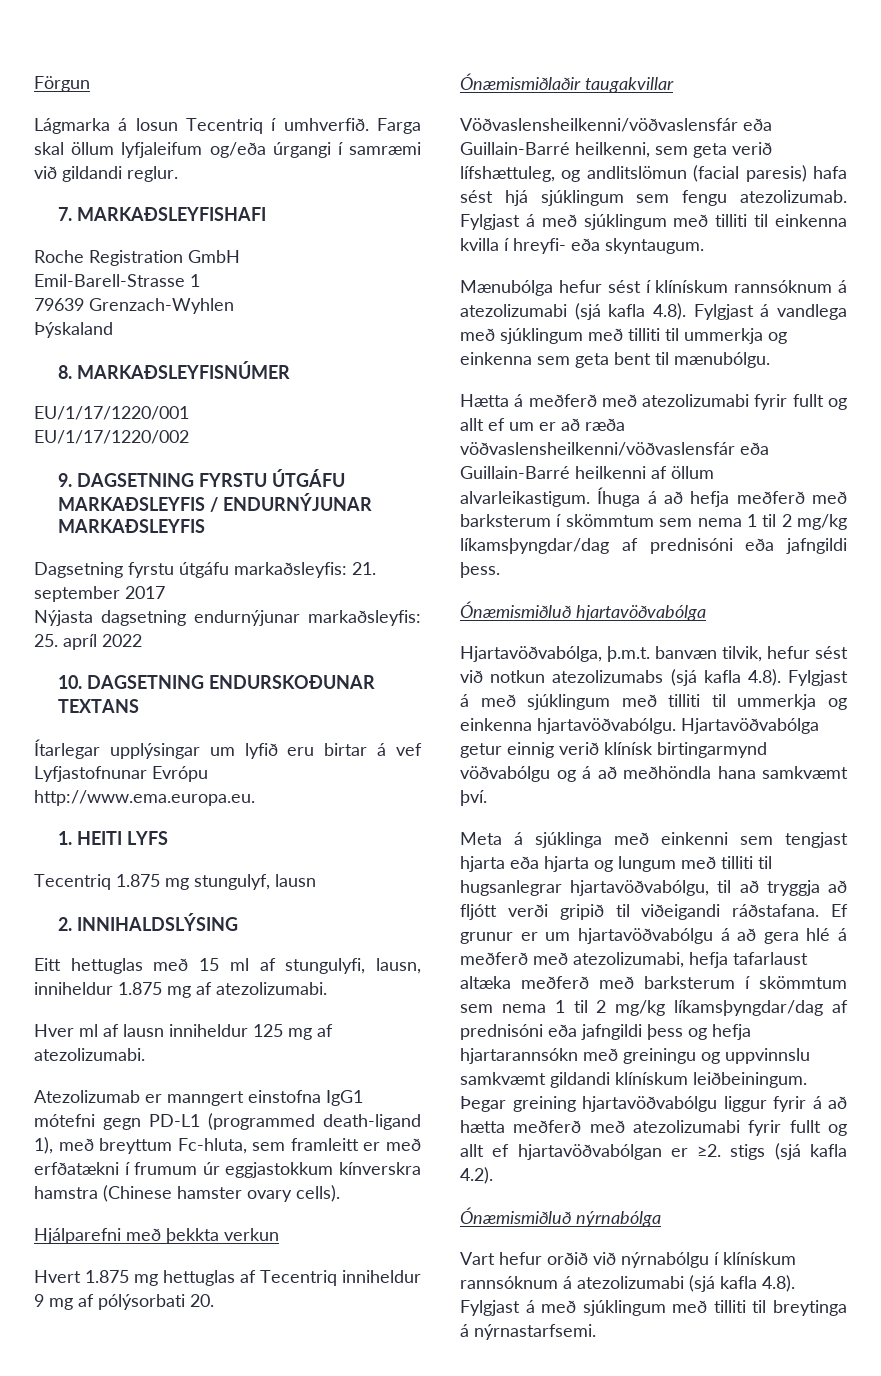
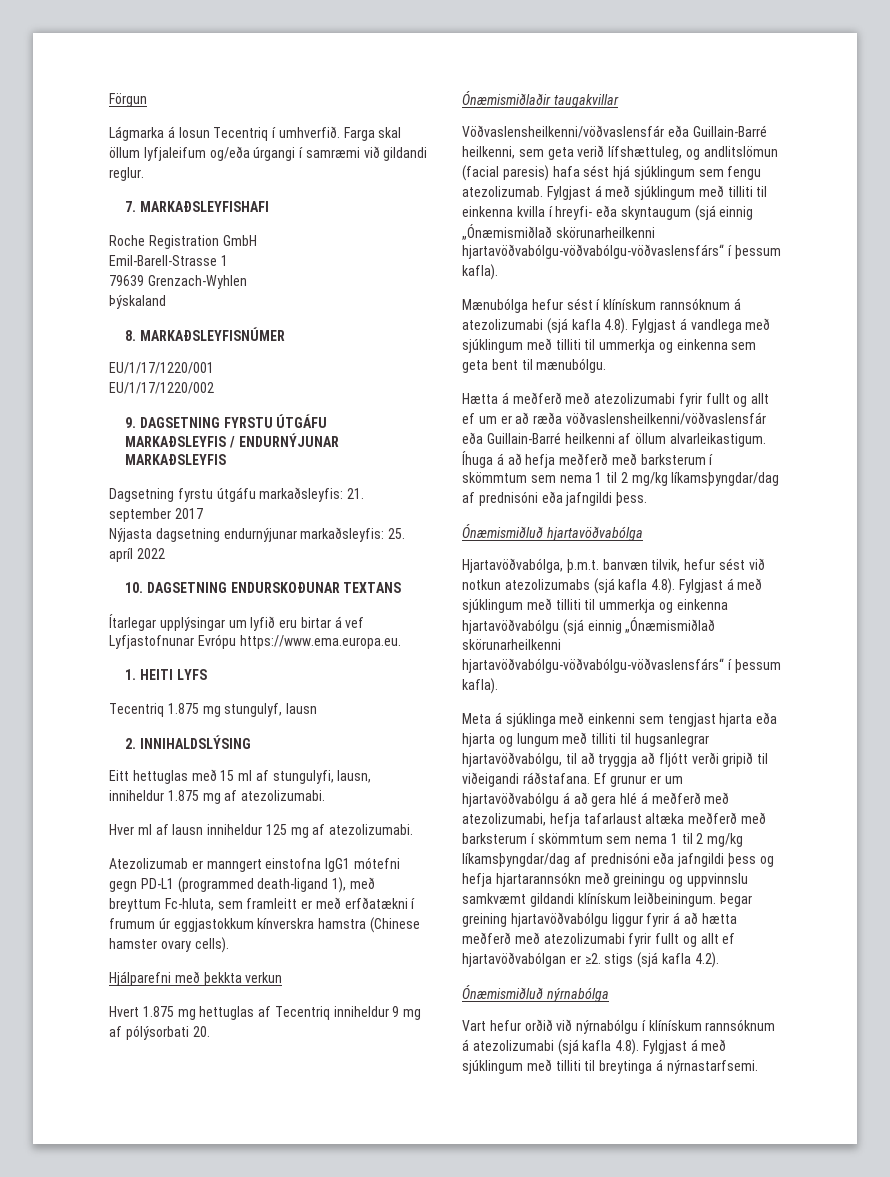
- Ítarlegar upplýsingar um lyfið eru birtar á vef Lyfjastofnunar Evrópu http://www.ema.europa.eu.
+ Ítarlegar upplýsingar um lyfið eru birtar á vef Lyfjastofnunar Evrópu https://www.ema.europa.eu.
- Fylgjast á með sjúklingum með tilliti til einkenna kvilla í hreyfi- eða skyntaugum.
+ Fylgjast á með sjúklingum með tilliti til einkenna kvilla í hreyfi- eða skyntaugum (sjá einnig „Ónæmismiðlað skörunarheilkenni hjartavöðvabólgu-vöðvabólgu-vöðvaslensfárs“ í þessum kafla).
- Hjartavöðvabólga, þ.m.t. banvæn tilvik, hefur sést við notkun atezolizumabs (sjá kafla 4.8). Fylgjast á með sjúklingum með tilliti til ummerkja og einkenna hjartavöðvabólgu. Hjartavöðvabólga getur einnig verið klínísk birtingarmynd vöðvabólgu og á að meðhöndla hana samkvæmt því.
+ Hjartavöðvabólga, þ.m.t. banvæn tilvik, hefur sést við notkun atezolizumabs (sjá kafla 4.8). Fylgjast á með sjúklingum með tilliti til ummerkja og einkenna hjartavöðvabólgu (sjá einnig „Ónæmismiðlað skörunarheilkenni hjartavöðvabólgu-vöðvabólgu-vöðvaslensfárs“ í þessum kafla).

